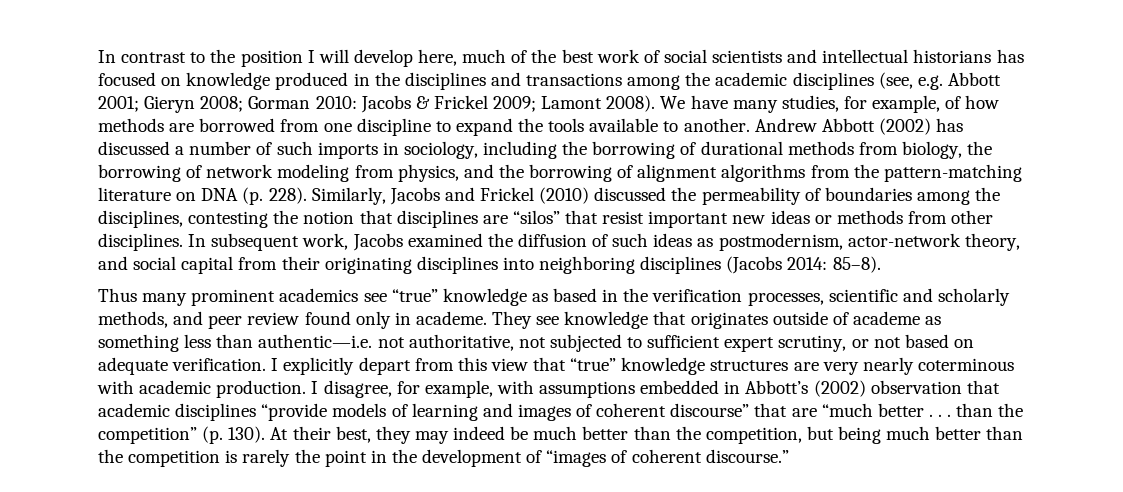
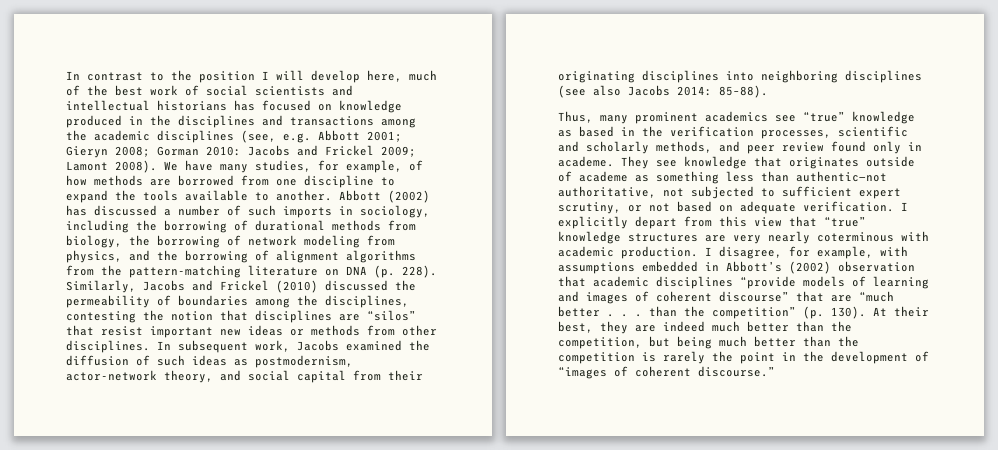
- In contrast to the position I will develop here, much of the best work of social scientists and intellectual historians has focused on knowledge produced in the disciplines and transactions among the academic disciplines (see, e.g. Abbott 2001; Gieryn 2008; Gorman 2010: Jacobs & Frickel 2009; Lamont 2008).
+ In contrast to the position I will develop here, much of the best work of social scientists and intellectual historians has focused on knowledge produced in the disciplines and transactions among the academic disciplines (see, e.g. Abbott 2001; Gieryn 2008; Gorman 2010: Jacobs and Frickel 2009; Lamont 2008).
- Andrew Abbott (2002) has discussed a number of such imports in sociology, including the borrowing of durational methods from biology, the borrowing of network modeling from physics, and the borrowing of alignment algorithms from the pattern-matching literature on DNA (p. 228).
+ Abbott (2002) has discussed a number of such imports in sociology, including the borrowing of durational methods from biology, the borrowing of network modeling from physics, and the borrowing of alignment algorithms from the pattern-matching literature on DNA (p. 228).
- In subsequent work, Jacobs examined the diffusion of such ideas as postmodernism, actor-network theory, and social capital from their originating disciplines into neighboring disciplines (Jacobs 2014: 85–8).
- Thus many prominent academics see “true” knowledge as based in the verification processes, scientific and scholarly methods, and peer review found only in academe.
+ In subsequent work, Jacobs examined the diffusion of such ideas as postmodernism, actor-network theory, and social capital from their originating disciplines into neighboring disciplines (see also Jacobs 2014: 85–88).
+ Thus, many prominent academics see “true” knowledge as based in the verification processes, scientific and scholarly methods, and peer review found only in academe.
- They see knowledge that originates outside of academe as something less than authentic—i.e. not authoritative, not subjected to sufficient expert scrutiny, or not based on adequate verification.
+ They see knowledge that originates outside of academe as something less than authentic—not authoritative, not subjected to sufficient expert scrutiny, or not based on adequate verification.
- At their best, they may indeed be much better than the competition, but being much better than the competition is rarely the point in the development of “images of coherent discourse.”
+ At their best, they are indeed much better than the competition, but being much better than the competition is rarely the point in the development of “images of coherent discourse.”

